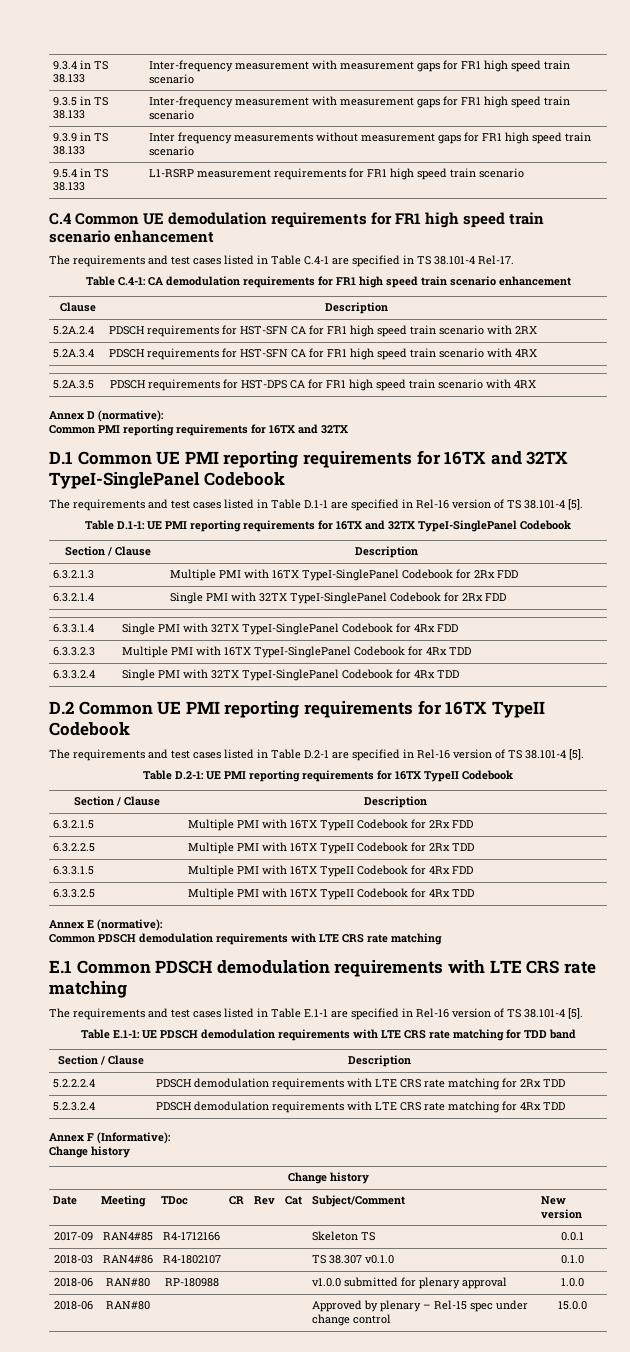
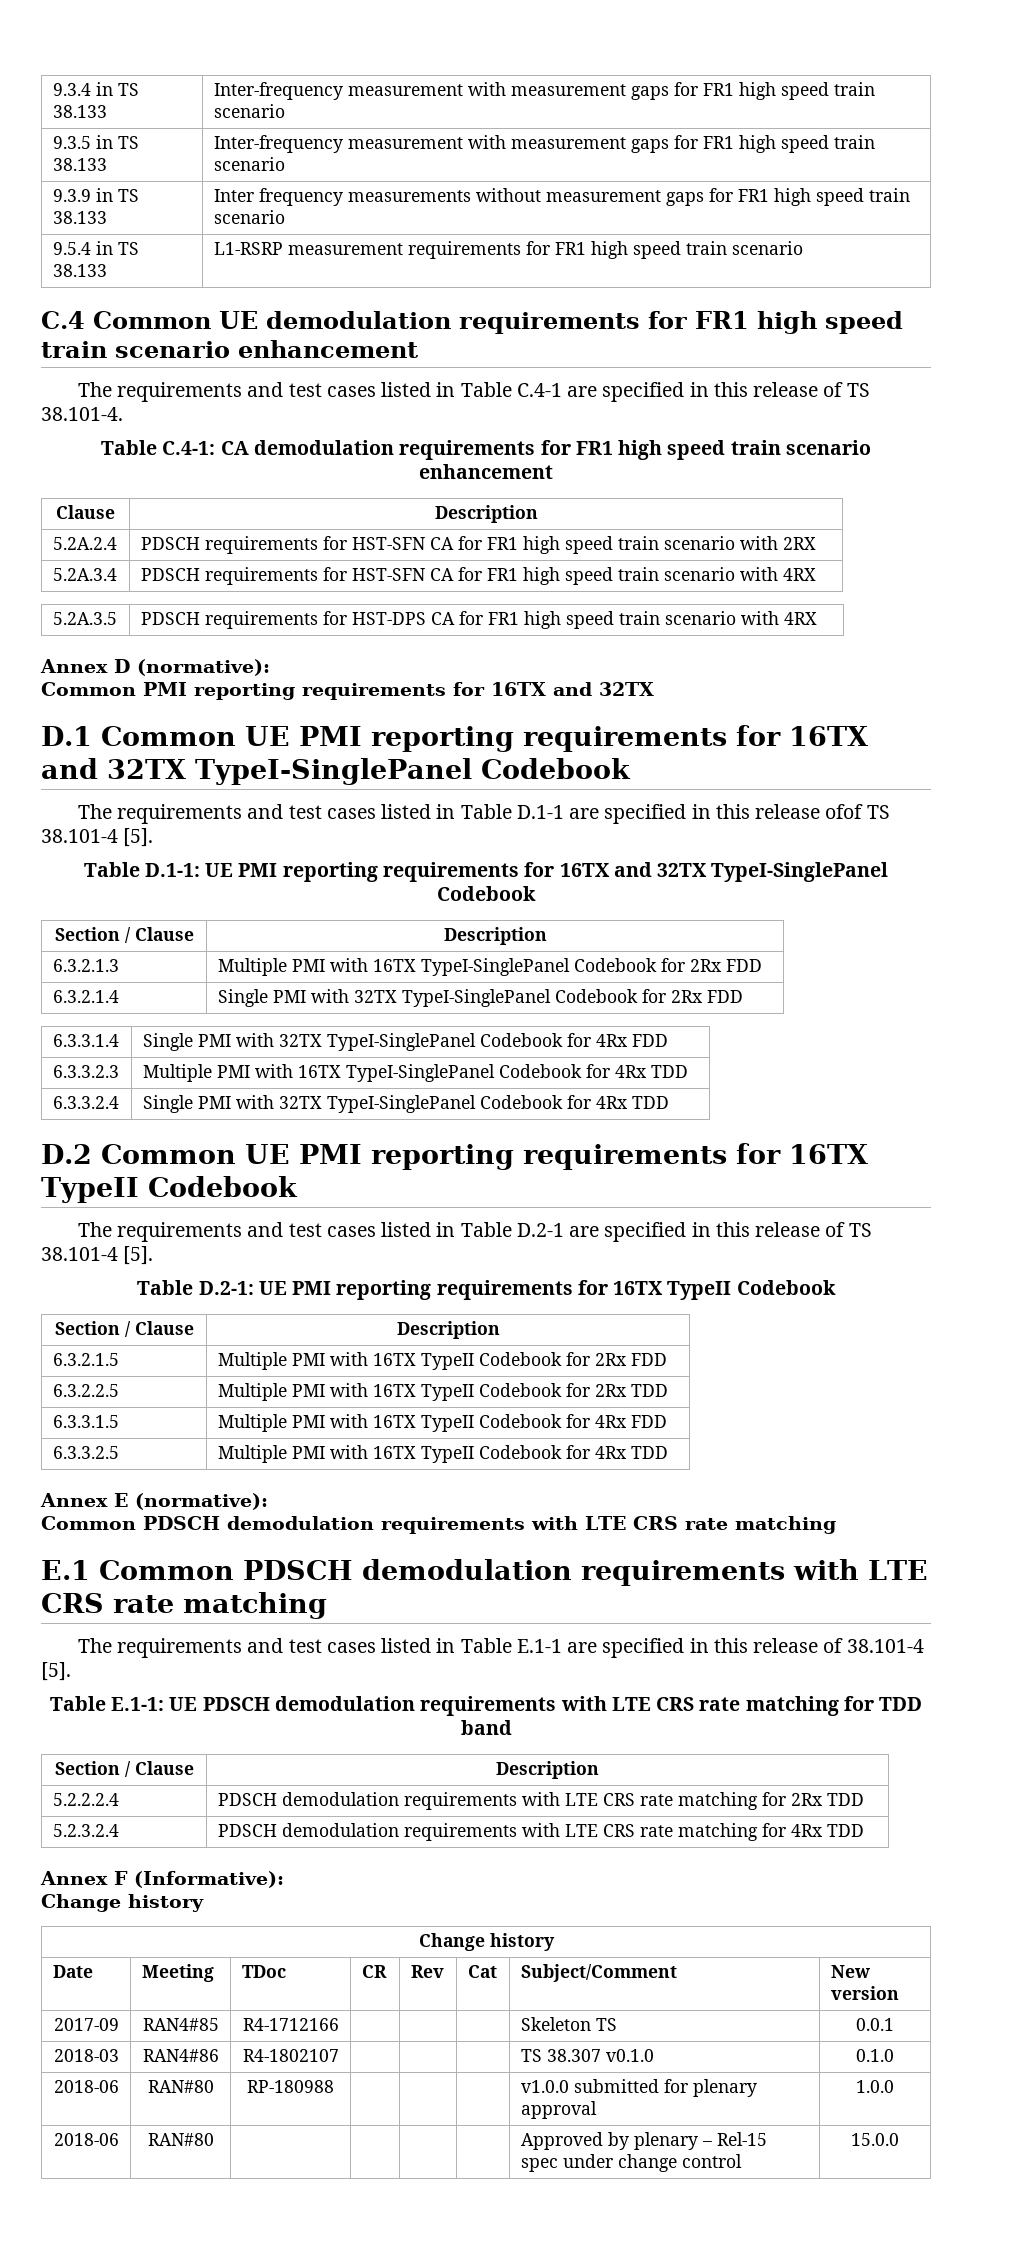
- The requirements and test cases listed in Table C.4-1 are specified in TS 38.101-4 Rel-17.
+ The requirements and test cases listed in Table C.4-1 are specified in this release of TS 38.101-4.
- The requirements and test cases listed in Table D.1-1 are specified in Rel-16 version of TS 38.101-4 [5].
+ The requirements and test cases listed in Table D.1-1 are specified in this release ofof TS 38.101-4 [5].
- The requirements and test cases listed in Table D.2-1 are specified in Rel-16 version of TS 38.101-4 [5].
+ The requirements and test cases listed in Table D.2-1 are specified in this release of TS 38.101-4 [5].
- The requirements and test cases listed in Table E.1-1 are specified in Rel-16 version of TS 38.101-4 [5].
+ The requirements and test cases listed in Table E.1-1 are specified in this release of 38.101-4 [5].

